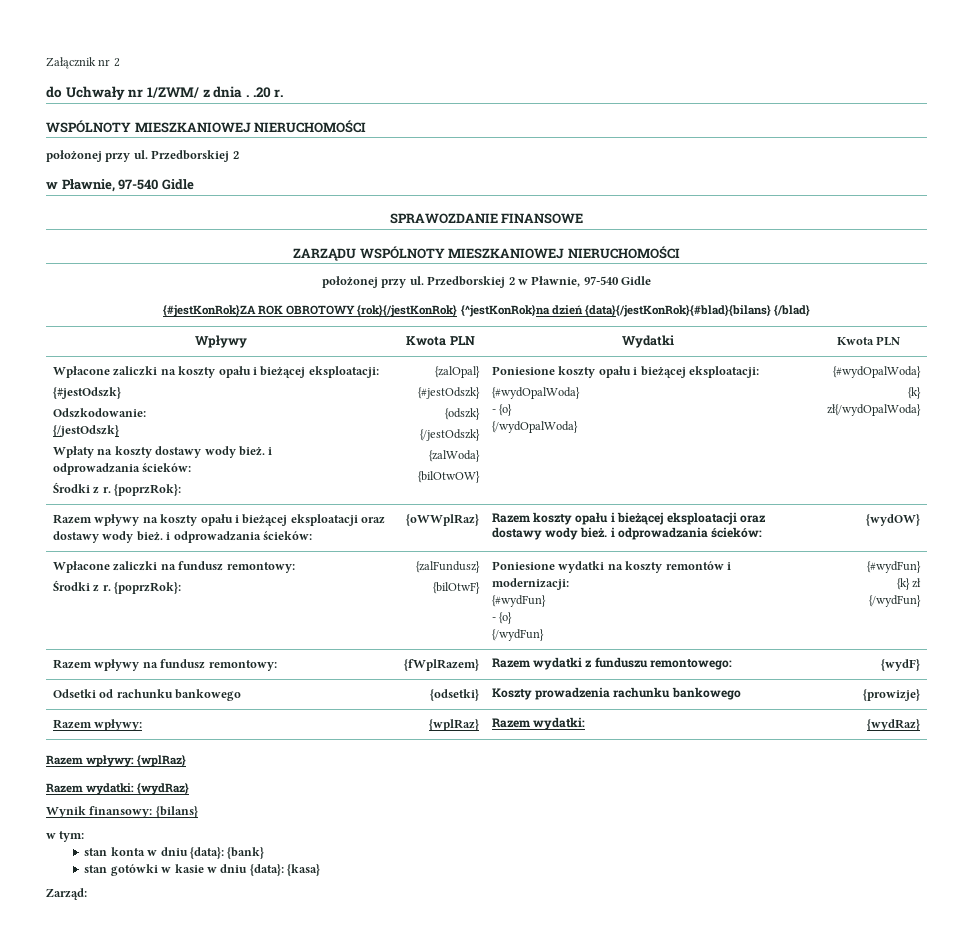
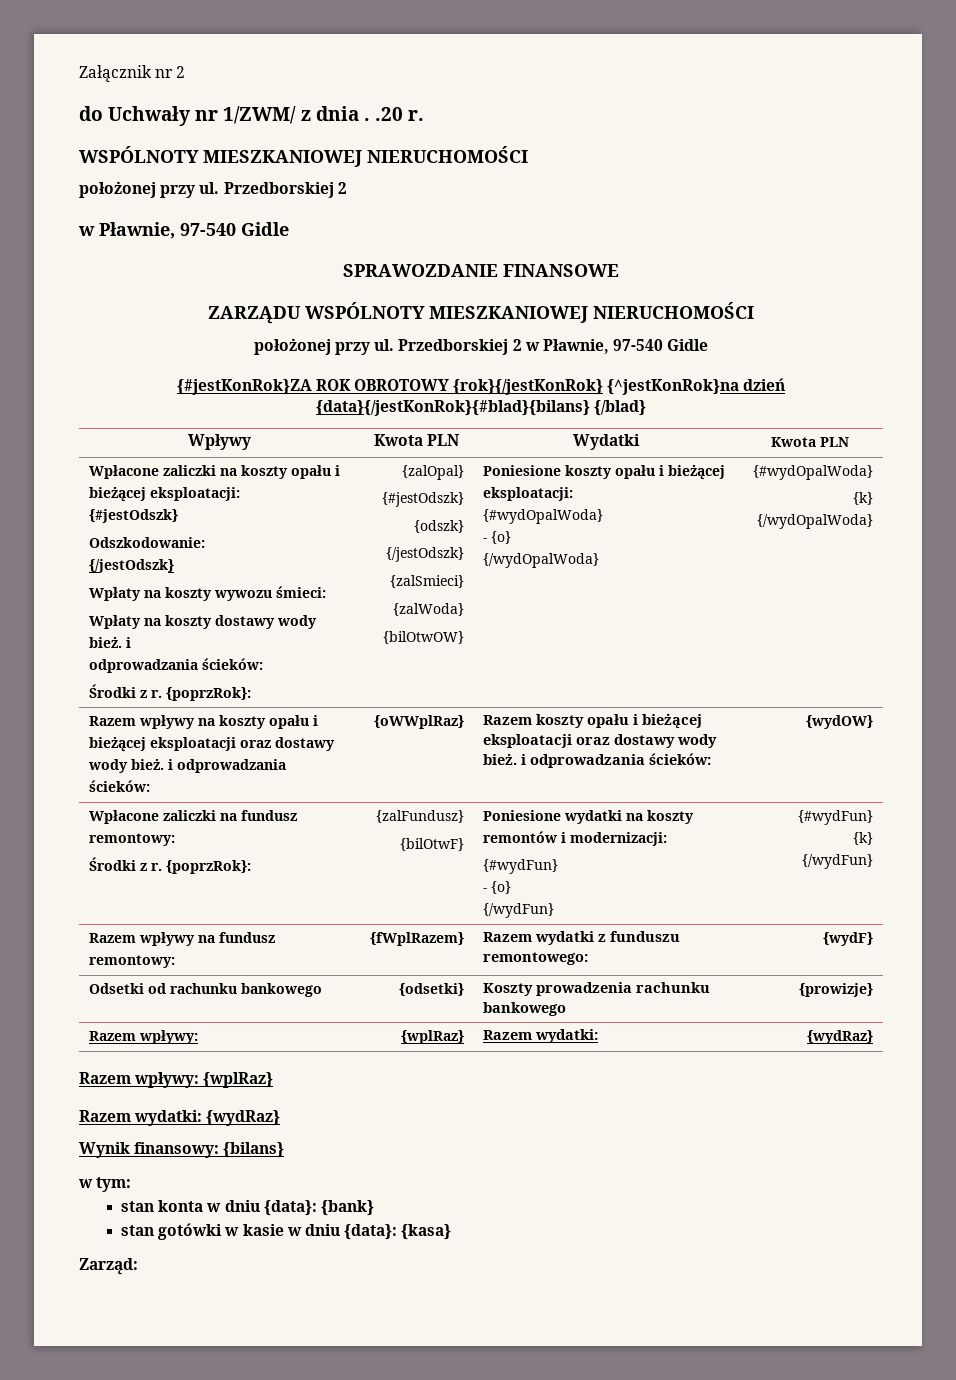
+ Wpłaty na koszty wywozu śmieci:
+ {zalSmieci}
- {k} zł{/wydOpalWoda}
+ {k} {/wydOpalWoda}
  Wpłacone zaliczki na fundusz remontowy:
  Środki z r. {poprzRok}: | {zalFundusz}
  {bilOtwF} | Poniesione wydatki na koszty remontów i modernizacji:
  {#wydFun}
  - {o}
  {/wydFun} | {#wydFun}
- {k} zł
+ {k}

